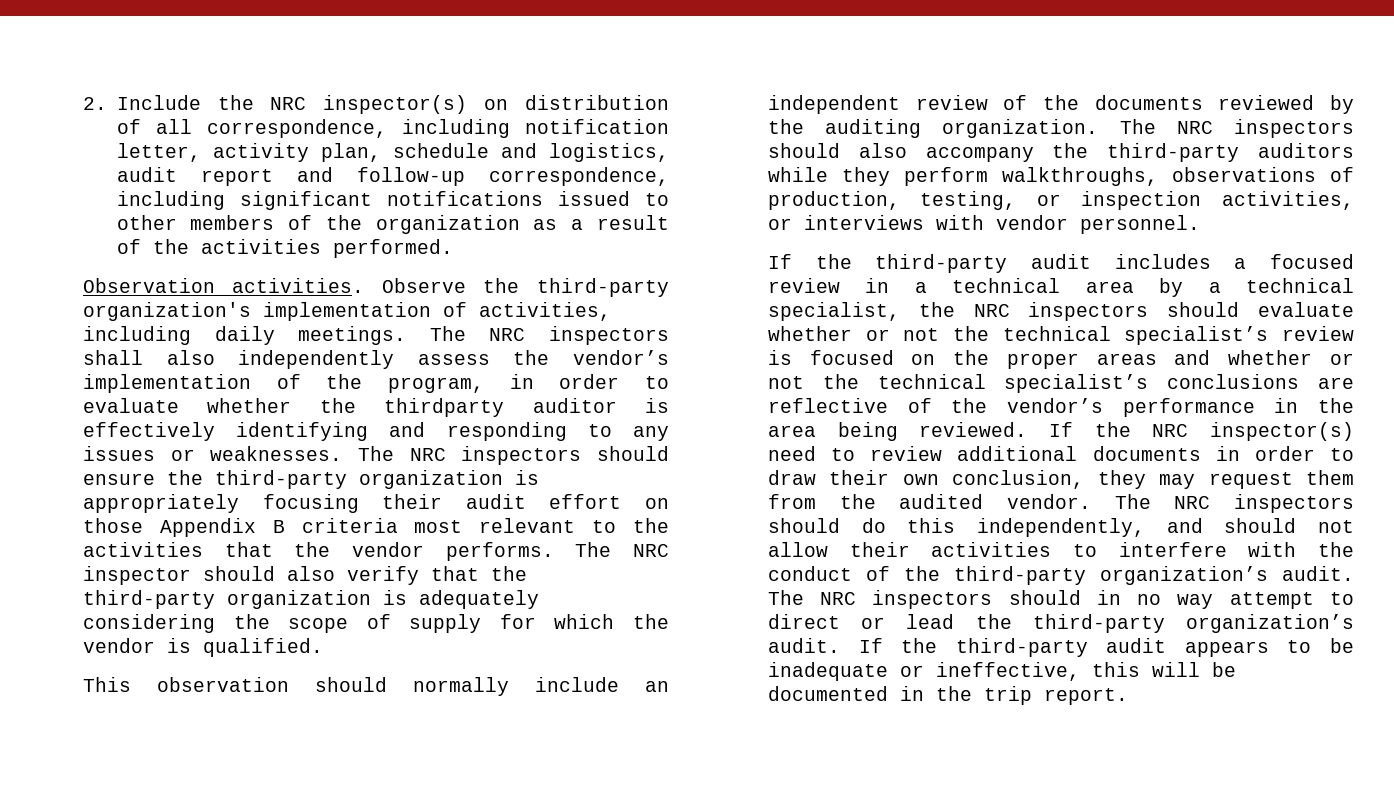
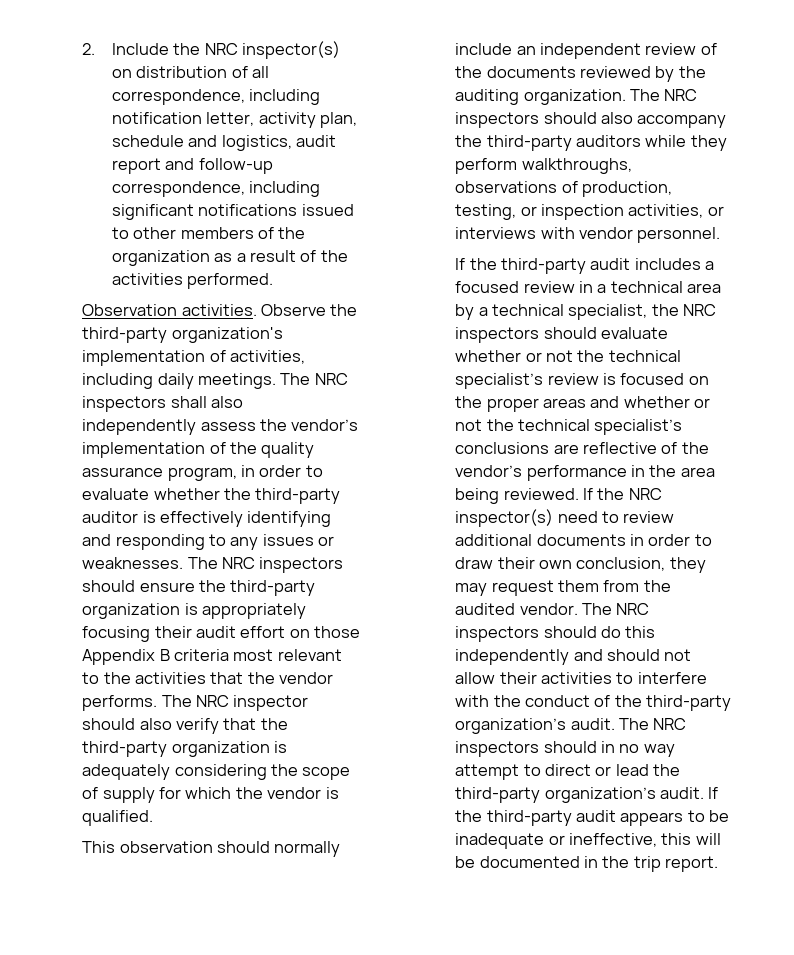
- The NRC inspectors shall also independently assess the vendor’s implementation of the program, in order to evaluate whether the thirdparty auditor is effectively identifying and responding to any issues or weaknesses.
+ The NRC inspectors shall also independently assess the vendor’s implementation of the quality assurance program, in order to evaluate whether the third-party auditor is effectively identifying and responding to any issues or weaknesses.
- The NRC inspectors should do this independently, and should not allow their activities to interfere with the conduct of the third-party organization’s audit.
+ The NRC inspectors should do this independently and should not allow their activities to interfere with the conduct of the third-party organization’s audit.

